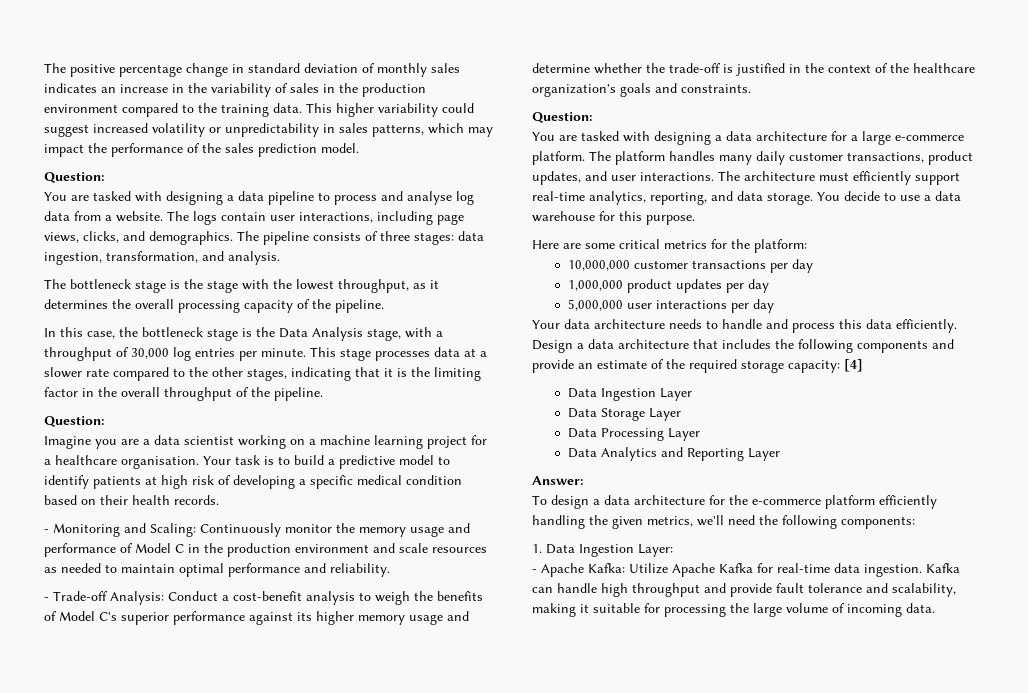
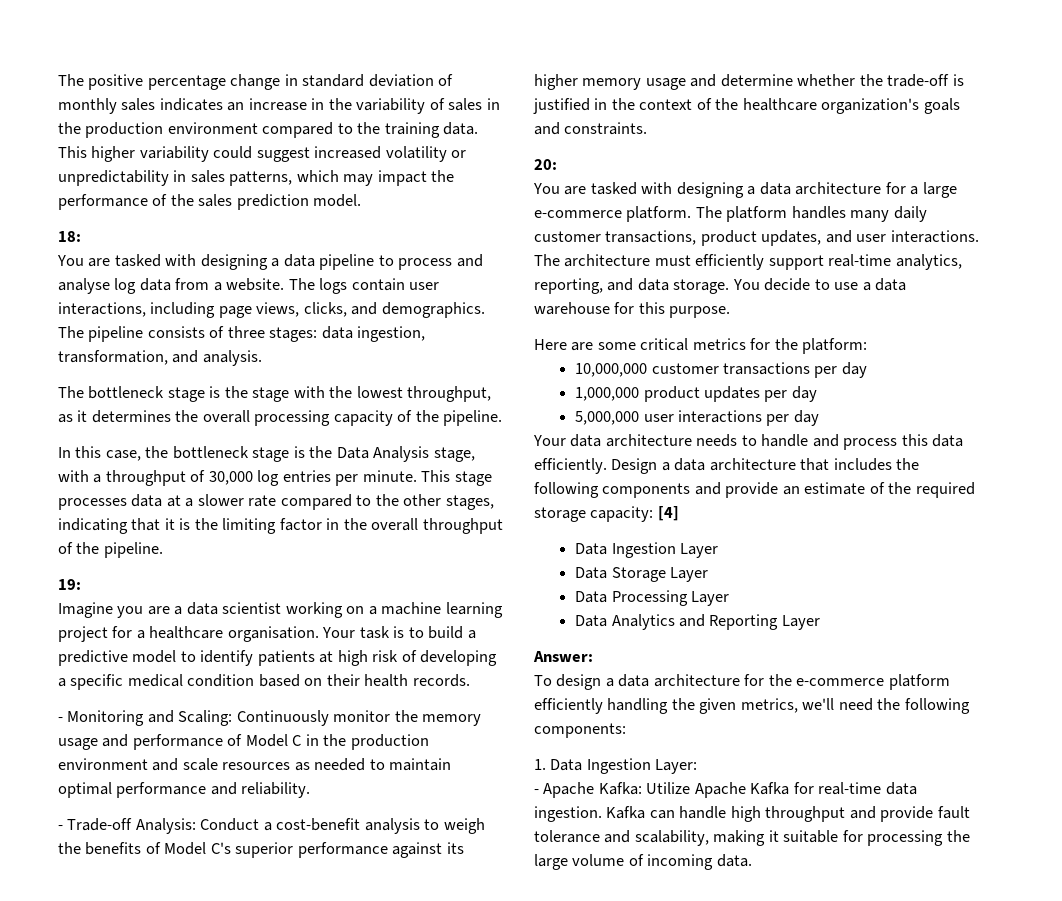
  This higher variability could suggest increased volatility or unpredictability in sales patterns, which may impact the performance of the sales prediction model.
- Question:
+ 18:
  This stage processes data at a slower rate compared to the other stages, indicating that it is the limiting factor in the overall throughput of the pipeline.
- Question:
+ 19:
  - Trade-off Analysis: Conduct a cost-benefit analysis to weigh the benefits of Model C's superior performance against its higher memory usage and determine whether the trade-off is justified in the context of the healthcare organization's goals and constraints.
- Question:
+ 20:

